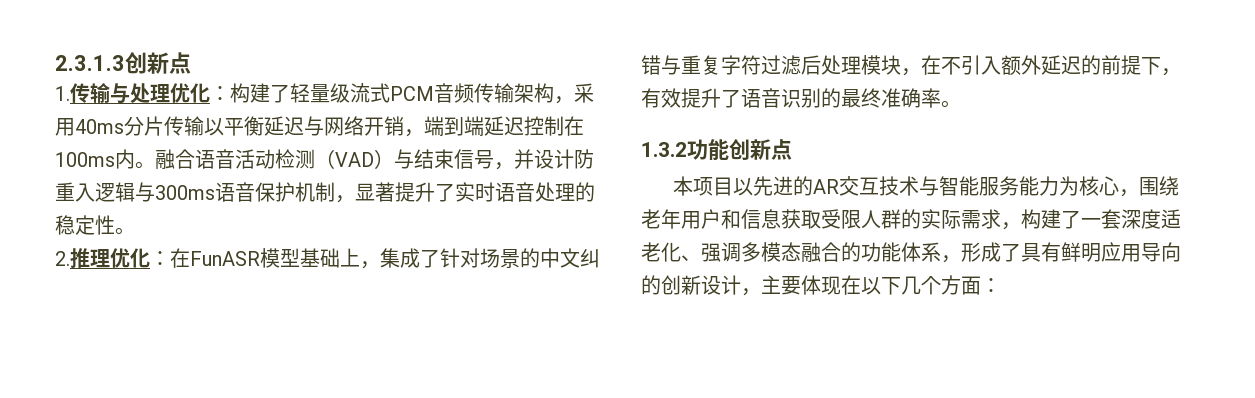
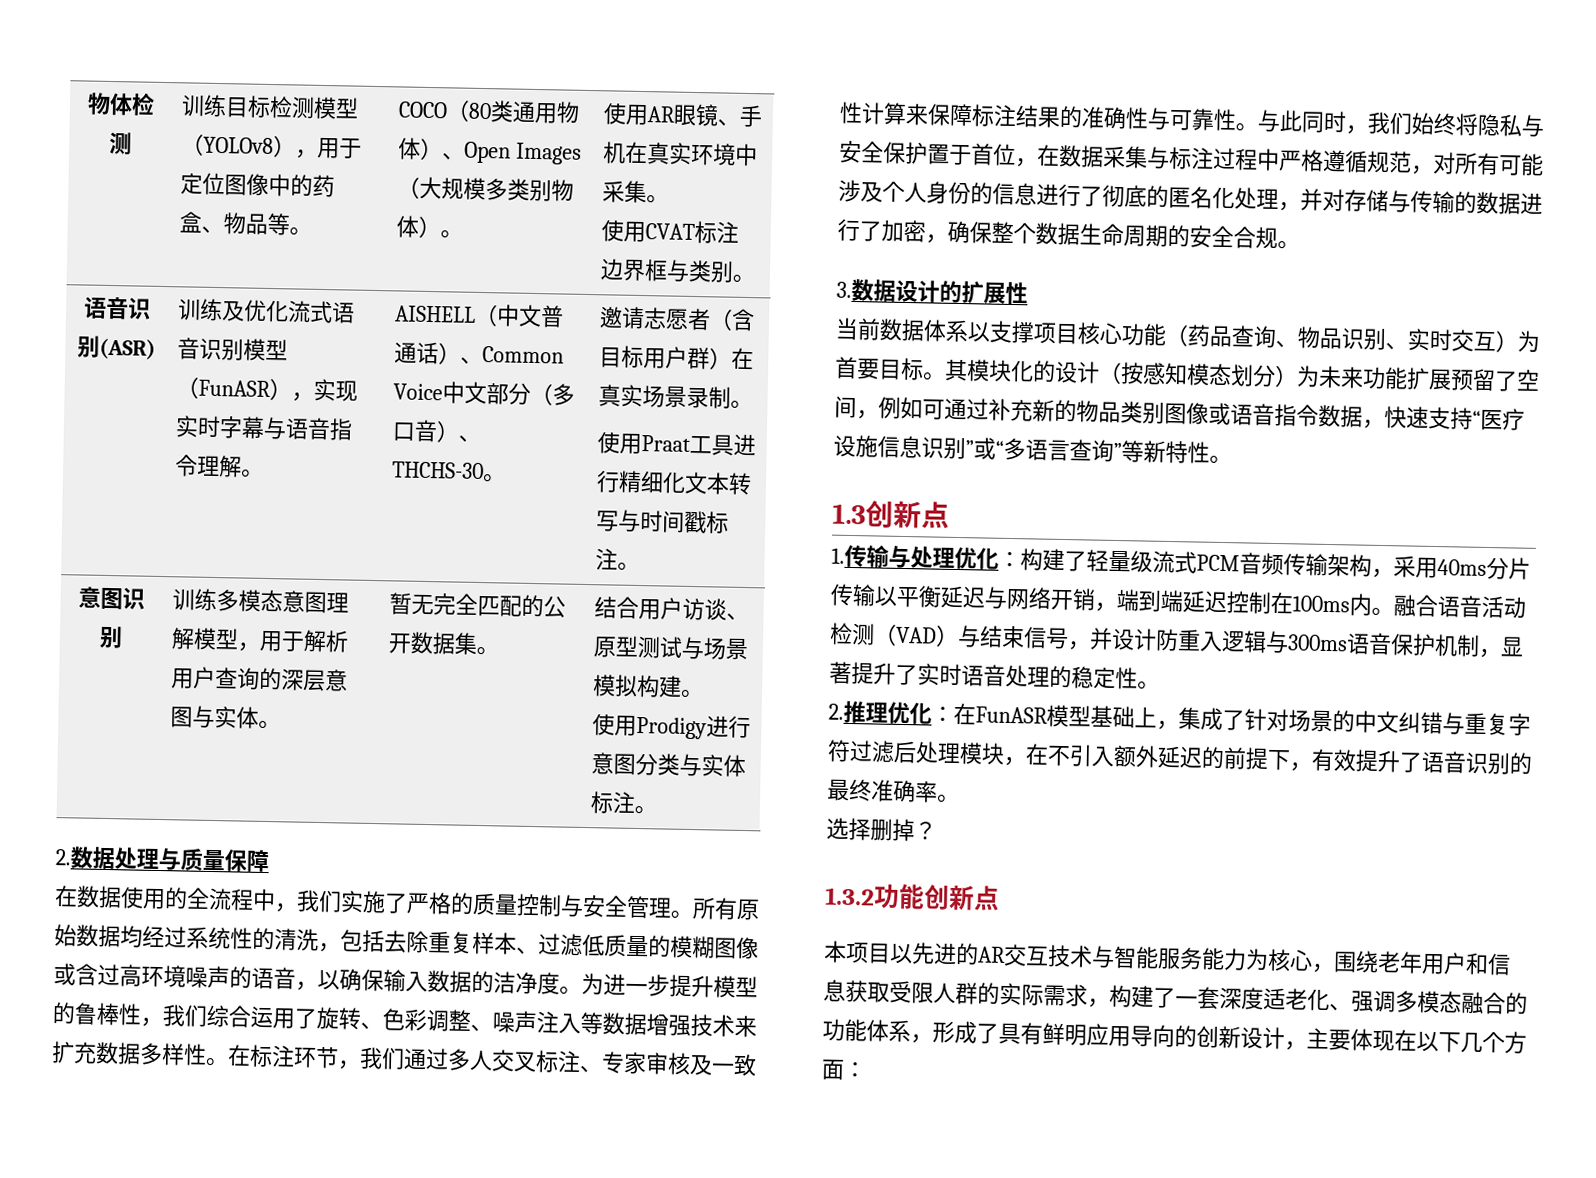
- 2.3.1.3创新点
+ 物体检测 | 训练目标检测模型（YOLOv8），用于定位图像中的药盒、物品等。 | COCO（80类通用物体）、Open Images（大规模多类别物体）。 | 使用AR眼镜、手机在真实环境中采集。
+ 使用CVAT标注边界框与类别。
+ 语音识别(ASR) | 训练及优化流式语音识别模型（FunASR），实现实时字幕与语音指令理解。 | AISHELL（中文普通话）、Common Voice中文部分（多口音）、THCHS-30。 | 邀请志愿者（含目标用户群）在真实场景录制。
+ 使用Praat工具进行精细化文本转写与时间戳标注。
+ 意图识别 | 训练多模态意图理解模型，用于解析用户查询的深层意图与实体。 | 暂无完全匹配的公开数据集。 | 结合用户访谈、原型测试与场景模拟构建。
+ 使用Prodigy进行意图分类与实体标注。
+ 2.数据处理与质量保障
+ 在数据使用的全流程中，我们实施了严格的质量控制与安全管理。所有原始数据均经过系统性的清洗，包括去除重复样本、过滤低质量的模糊图像或含过高环境噪声的语音，以确保输入数据的洁净度。为进一步提升模型的鲁棒性，我们综合运用了旋转、色彩调整、噪声注入等数据增强技术来扩充数据多样性。在标注环节，我们通过多人交叉标注、专家审核及一致性计算来保障标注结果的准确性与可靠性。与此同时，我们始终将隐私与安全保护置于首位，在数据采集与标注过程中严格遵循规范，对所有可能涉及个人身份的信息进行了彻底的匿名化处理，并对存储与传输的数据进行了加密，确保整个数据生命周期的安全合规。
+ 3.数据设计的扩展性
+ 当前数据体系以支撑项目核心功能（药品查询、物品识别、实时交互）为首要目标。其模块化的设计（按感知模态划分）为未来功能扩展预留了空间，例如可通过补充新的物品类别图像或语音指令数据，快速支持“医疗设施信息识别”或“多语言查询”等新特性。
+ 1.3创新点
+ 选择删掉？

